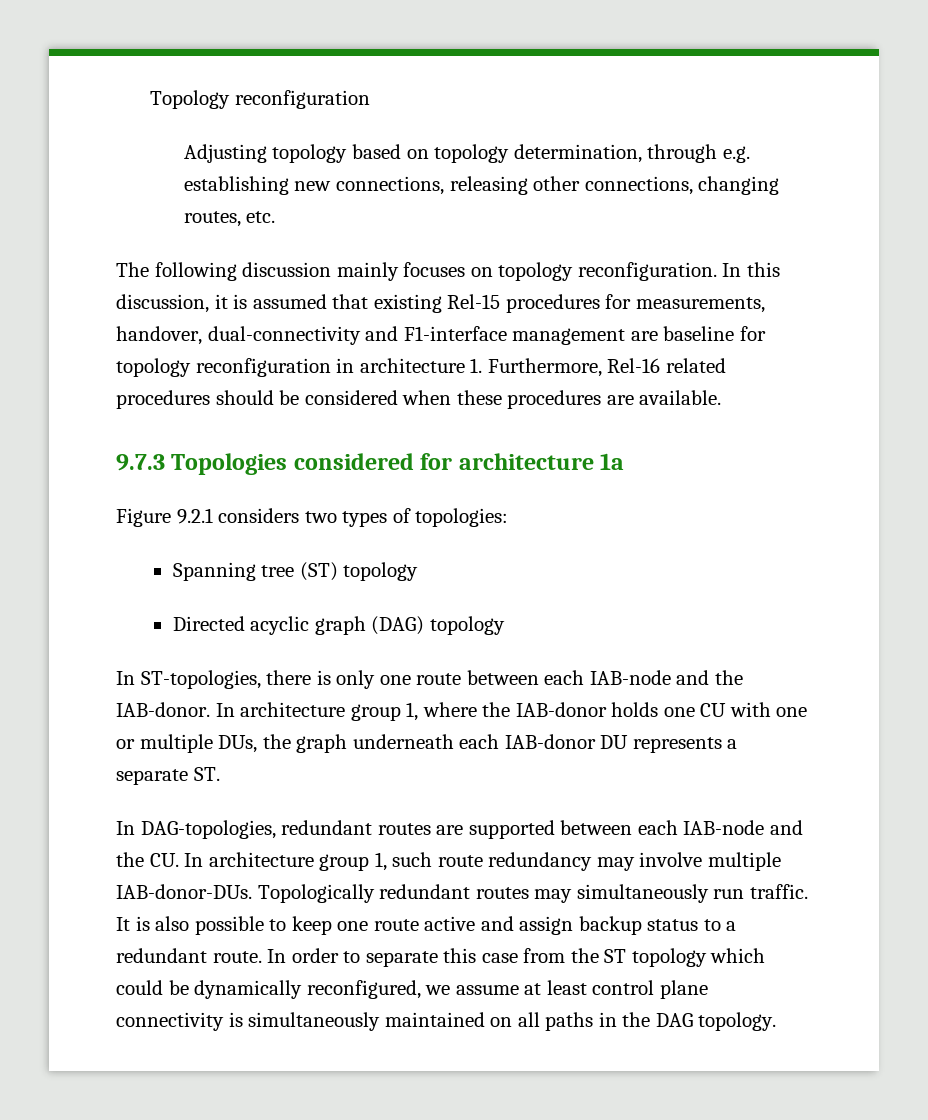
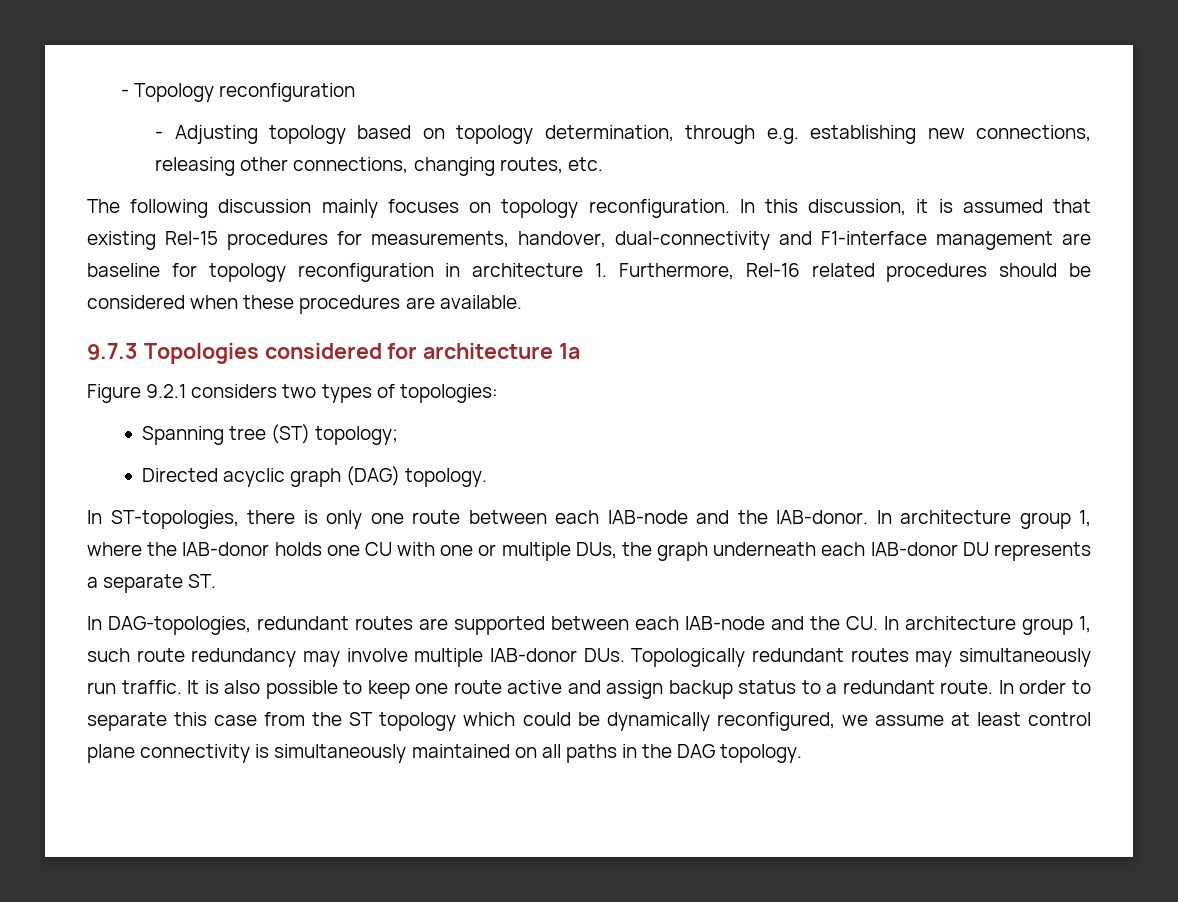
- Topology reconfiguration
+ - Topology reconfiguration
- Adjusting topology based on topology determination, through e.g. establishing new connections, releasing other connections, changing routes, etc.
+ - Adjusting topology based on topology determination, through e.g. establishing new connections, releasing other connections, changing routes, etc.
- Spanning tree (ST) topology
+ Spanning tree (ST) topology;
- Directed acyclic graph (DAG) topology
+ Directed acyclic graph (DAG) topology.
- In DAG-topologies, redundant routes are supported between each IAB-node and the CU. In architecture group 1, such route redundancy may involve multiple IAB-donor-DUs. Topologically redundant routes may simultaneously run traffic.
+ In DAG-topologies, redundant routes are supported between each IAB-node and the CU. In architecture group 1, such route redundancy may involve multiple IAB-donor DUs. Topologically redundant routes may simultaneously run traffic.

